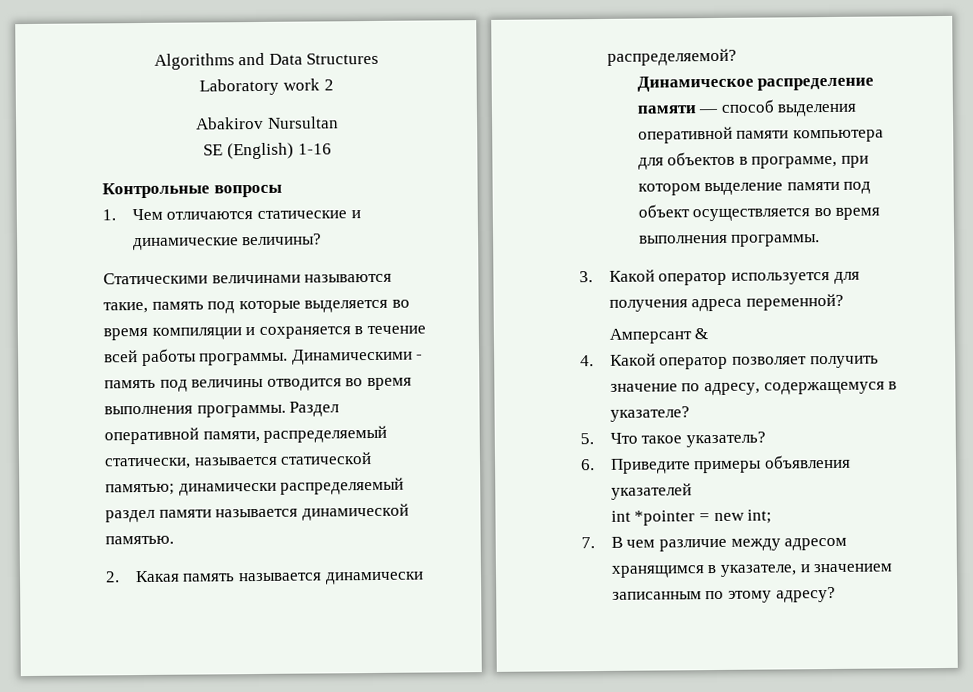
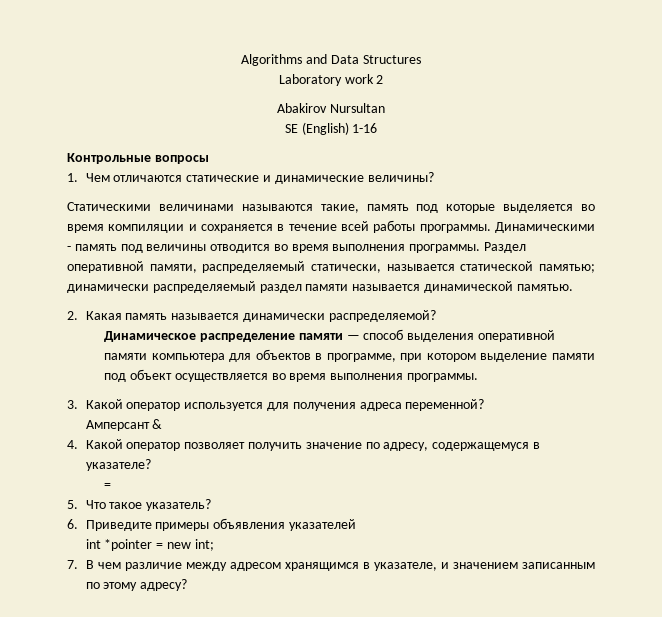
  4. Какой оператор позволяет получить значение по адресу, содержащемуся в указателе?
+ =

